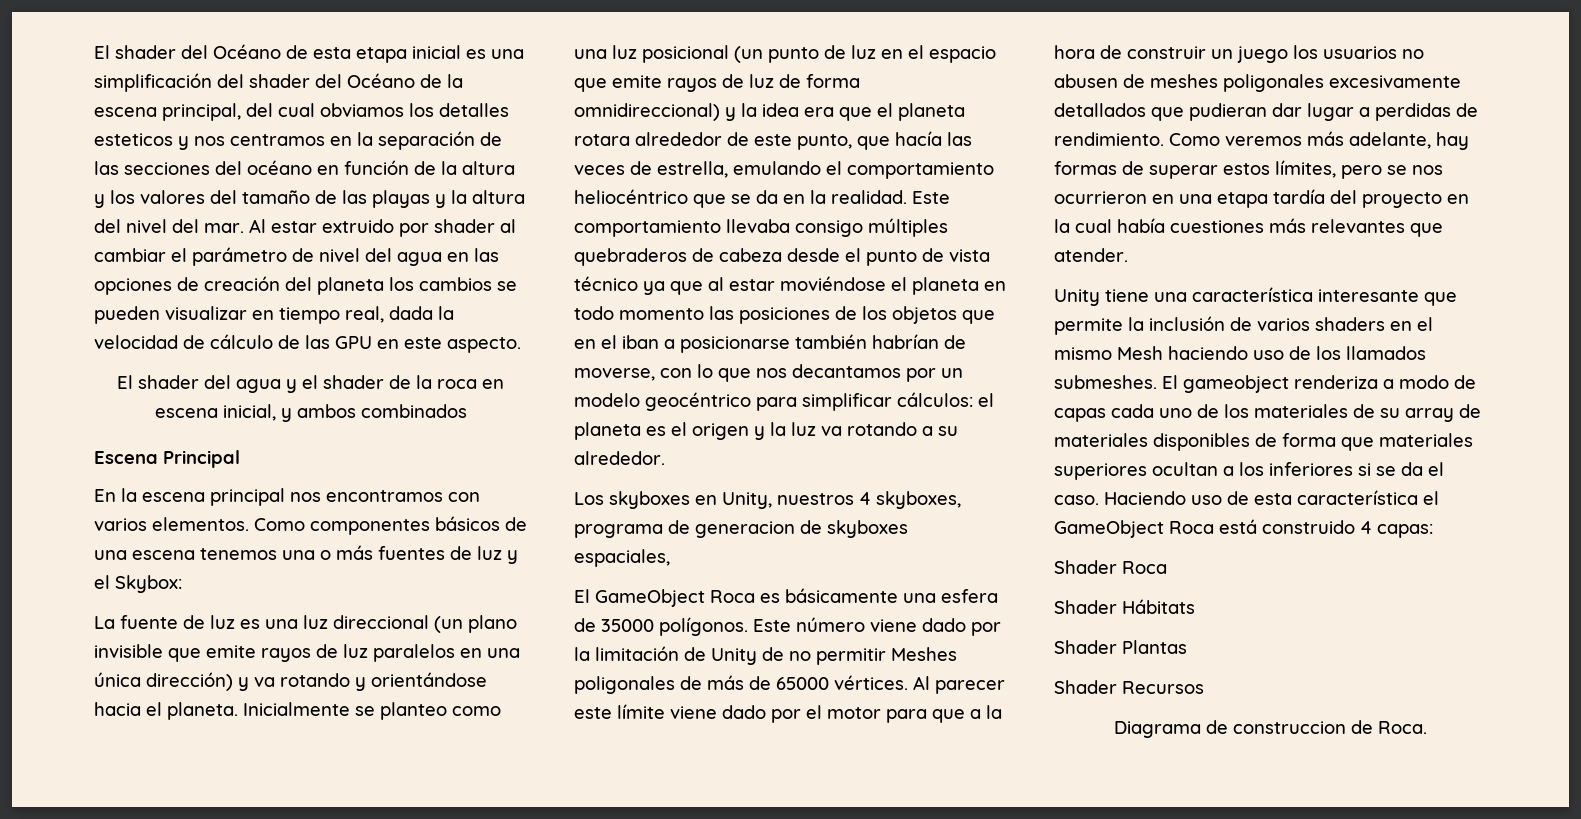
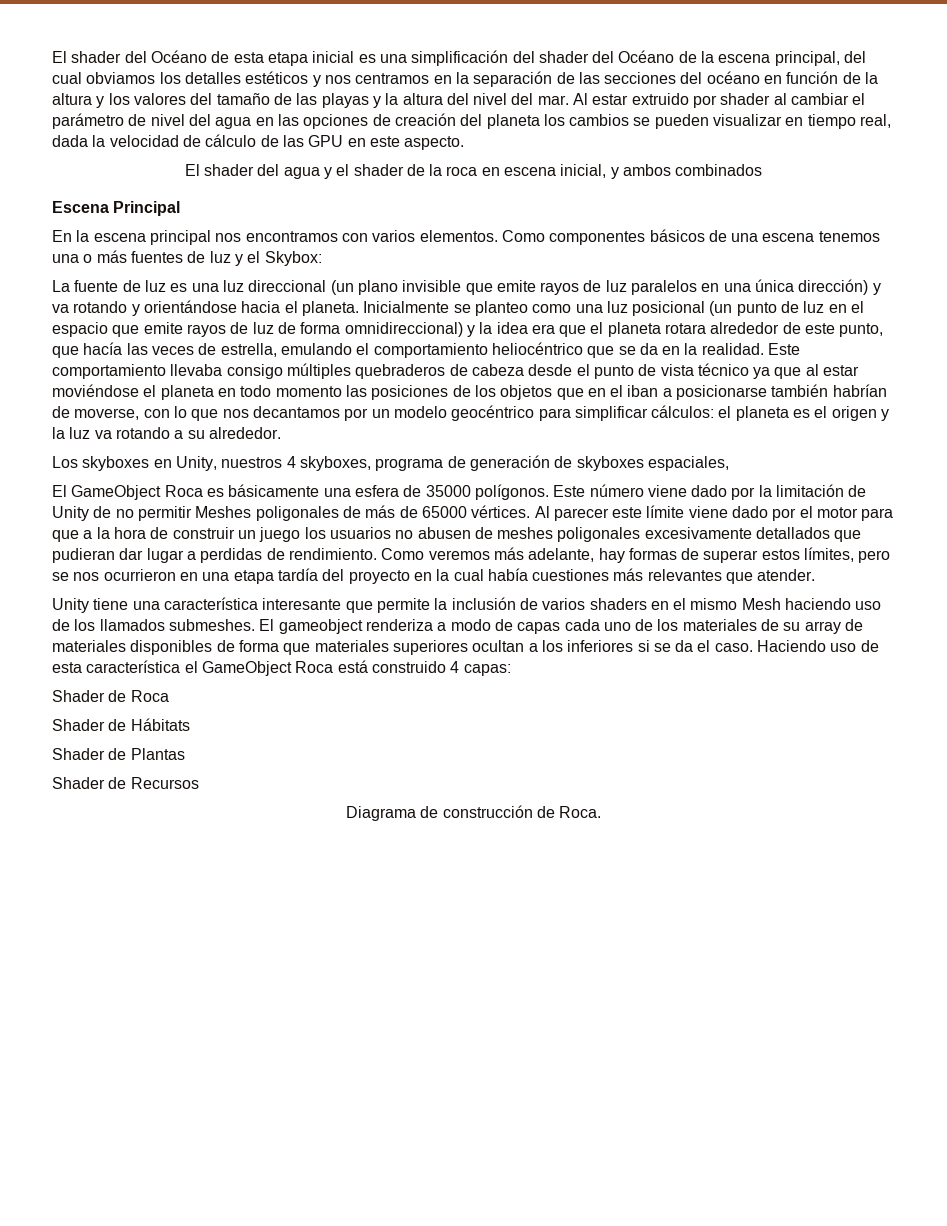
- El shader del Océano de esta etapa inicial es una simplificación del shader del Océano de la escena principal, del cual obviamos los detalles esteticos y nos centramos en la separación de las secciones del océano en función de la altura y los valores del tamaño de las playas y la altura del nivel del mar.
+ El shader del Océano de esta etapa inicial es una simplificación del shader del Océano de la escena principal, del cual obviamos los detalles estéticos y nos centramos en la separación de las secciones del océano en función de la altura y los valores del tamaño de las playas y la altura del nivel del mar.
- Los skyboxes en Unity, nuestros 4 skyboxes, programa de generacion de skyboxes espaciales,
+ Los skyboxes en Unity, nuestros 4 skyboxes, programa de generación de skyboxes espaciales,
- Shader Roca
+ Shader de Roca
- Shader Hábitats
+ Shader de Hábitats
- Shader Plantas
+ Shader de Plantas
- Shader Recursos
+ Shader de Recursos
- Diagrama de construccion de Roca.
+ Diagrama de construcción de Roca.

